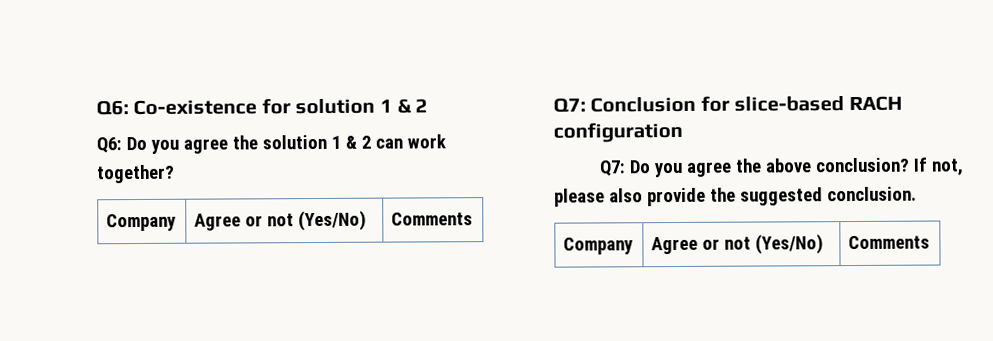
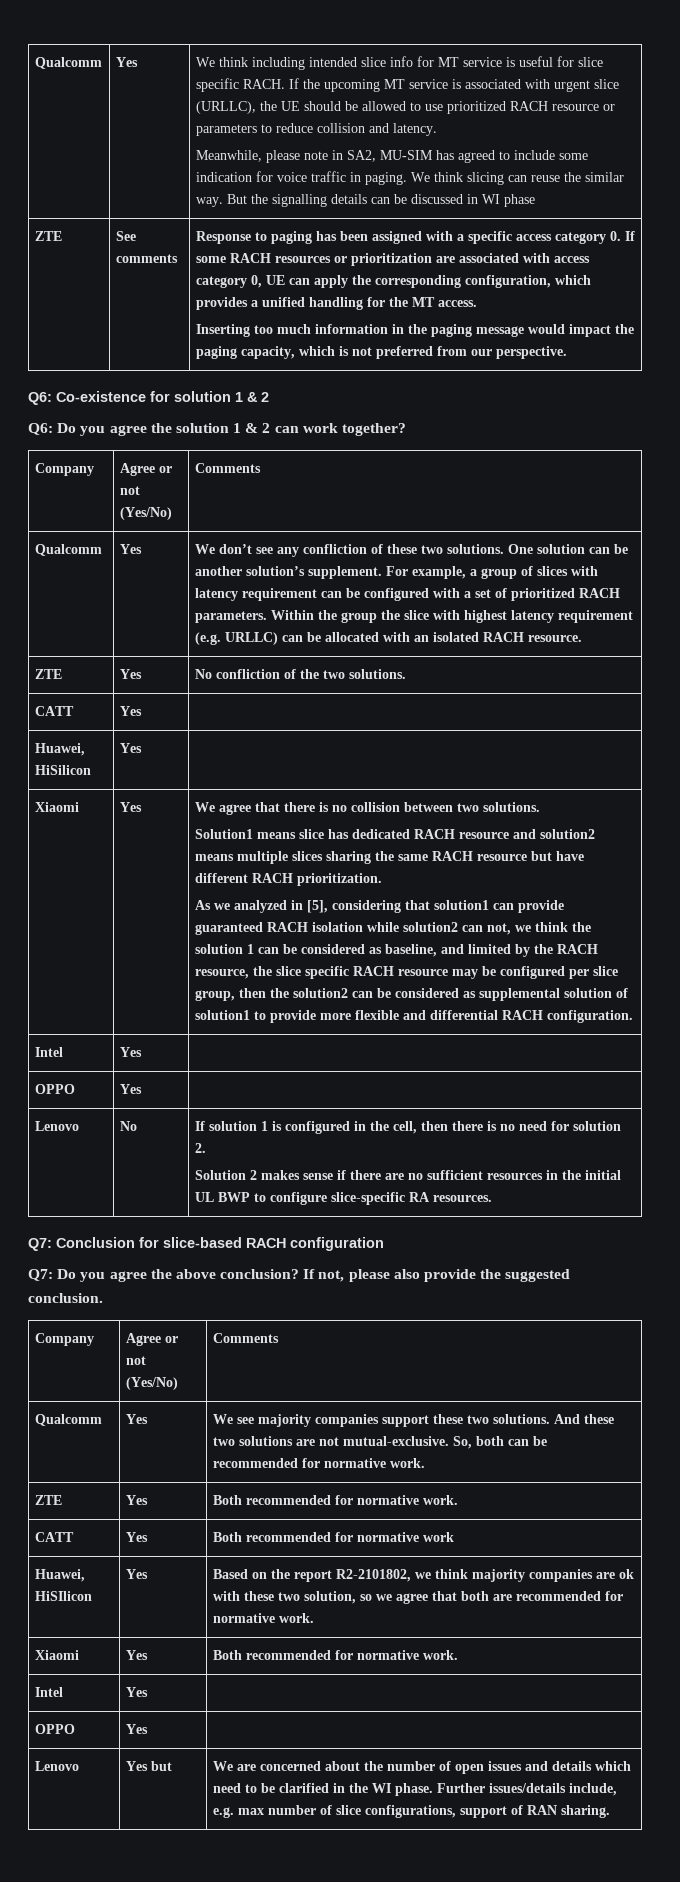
+ Qualcomm | Yes | We think including intended slice info for MT service is useful for slice specific RACH. If the upcoming MT service is associated with urgent slice (URLLC), the UE should be allowed to use prioritized RACH resource or parameters to reduce collision and latency.
+ Meanwhile, please note in SA2, MU-SIM has agreed to include some indication for voice traffic in paging. We think slicing can reuse the similar way. But the signalling details can be discussed in WI phase
+ ZTE | See comments | Response to paging has been assigned with a specific access category 0. If some RACH resources or prioritization are associated with access category 0, UE can apply the corresponding configuration, which provides a unified handling for the MT access.
+ Inserting too much information in the paging message would impact the paging capacity, which is not preferred from our perspective.
+ Qualcomm | Yes | We don’t see any confliction of these two solutions. One solution can be another solution’s supplement. For example, a group of slices with latency requirement can be configured with a set of prioritized RACH parameters. Within the group the slice with highest latency requirement (e.g. URLLC) can be allocated with an isolated RACH resource.
+ ZTE | Yes | No confliction of the two solutions.
+ CATT | Yes |
+ Huawei, HiSilicon | Yes |
+ Xiaomi | Yes | We agree that there is no collision between two solutions.
+ Solution1 means slice has dedicated RACH resource and solution2 means multiple slices sharing the same RACH resource but have different RACH prioritization.
+ As we analyzed in [5], considering that solution1 can provide guaranteed RACH isolation while solution2 can not, we think the solution 1 can be considered as baseline, and limited by the RACH resource, the slice specific RACH resource may be configured per slice group, then the solution2 can be considered as supplemental solution of solution1 to provide more flexible and differential RACH configuration.
+ Intel | Yes |
+ OPPO | Yes |
+ Lenovo | No | If solution 1 is configured in the cell, then there is no need for solution 2.
+ Solution 2 makes sense if there are no sufficient resources in the initial UL BWP to configure slice-specific RA resources.
+ Qualcomm | Yes | We see majority companies support these two solutions. And these two solutions are not mutual-exclusive. So, both can be recommended for normative work.
+ ZTE | Yes | Both recommended for normative work.
+ CATT | Yes | Both recommended for normative work
+ Huawei, HiSIlicon | Yes | Based on the report R2-2101802, we think majority companies are ok with these two solution, so we agree that both are recommended for normative work.
+ Xiaomi | Yes | Both recommended for normative work.
+ Intel | Yes |
+ OPPO | Yes |
+ Lenovo | Yes but | We are concerned about the number of open issues and details which need to be clarified in the WI phase. Further issues/details include, e.g. max number of slice configurations, support of RAN sharing.

